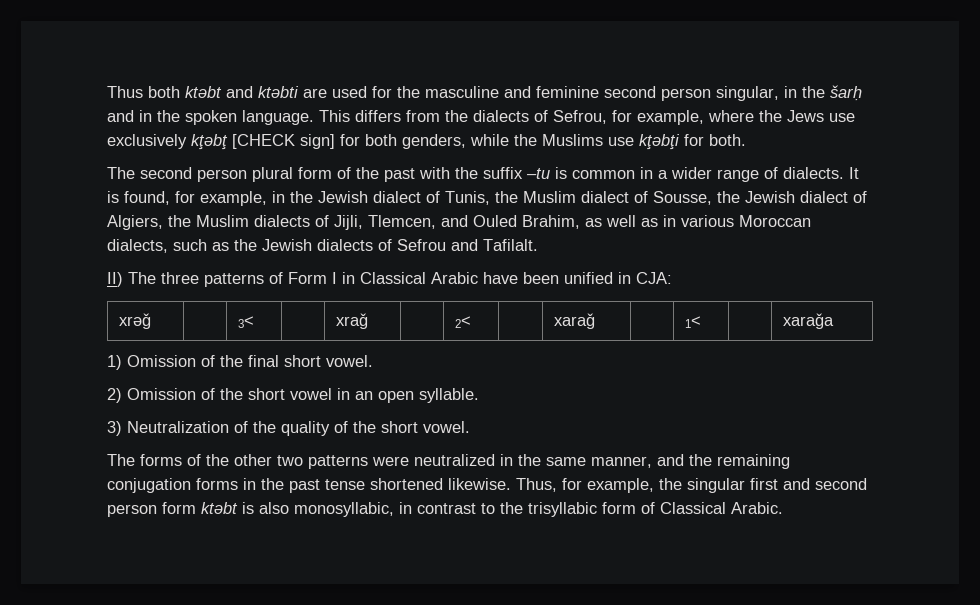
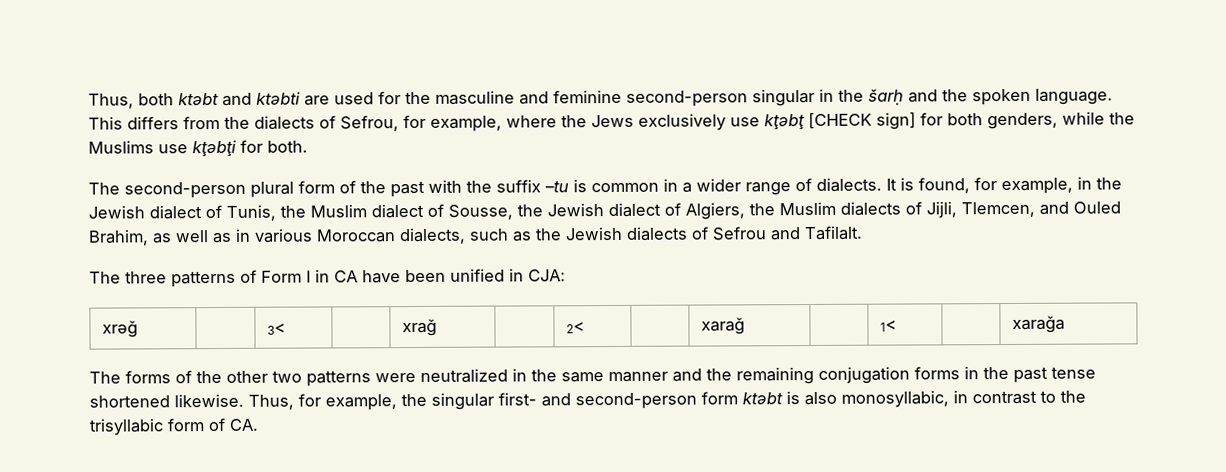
- Thus both ktǝbt and ktǝbti are used for the masculine and feminine second person singular, in the šarḥ and in the spoken language.
+ Thus, both ktǝbt and ktǝbti are used for the masculine and feminine second-person singular in the šarḥ and the spoken language.
- This differs from the dialects of Sefrou, for example, where the Jews use exclusively kţǝbţ [CHECK sign] for both genders, while the Muslims use kţǝbţi for both.
+ This differs from the dialects of Sefrou, for example, where the Jews exclusively use kţǝbţ [CHECK sign] for both genders, while the Muslims use kţǝbţi for both.
- The second person plural form of the past with the suffix –tu is common in a wider range of dialects.
+ The second-person plural form of the past with the suffix –tu is common in a wider range of dialects.
- II) The three patterns of Form I in Classical Arabic have been unified in CJA:
+ The three patterns of Form I in CA have been unified in CJA:
- 1) Omission of the final short vowel.
- 2) Omission of the short vowel in an open syllable.
- 3) Neutralization of the quality of the short vowel.
- The forms of the other two patterns were neutralized in the same manner, and the remaining conjugation forms in the past tense shortened likewise.
+ The forms of the other two patterns were neutralized in the same manner and the remaining conjugation forms in the past tense shortened likewise.
- Thus, for example, the singular first and second person form ktǝbt is also monosyllabic, in contrast to the trisyllabic form of Classical Arabic.
+ Thus, for example, the singular first- and second-person form ktǝbt is also monosyllabic, in contrast to the trisyllabic form of CA.

